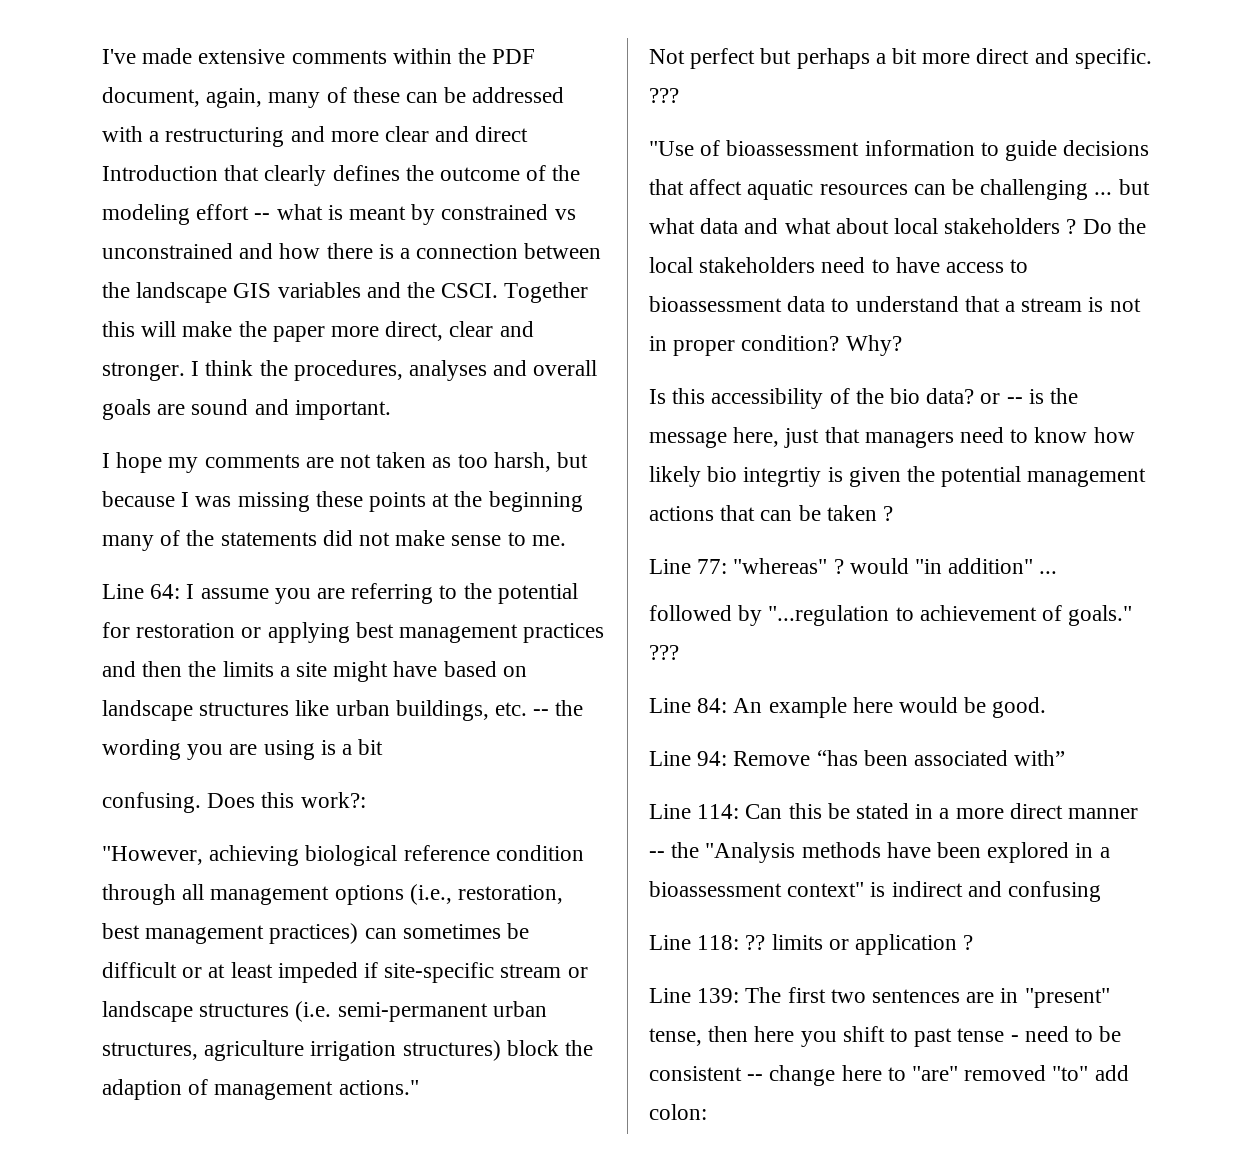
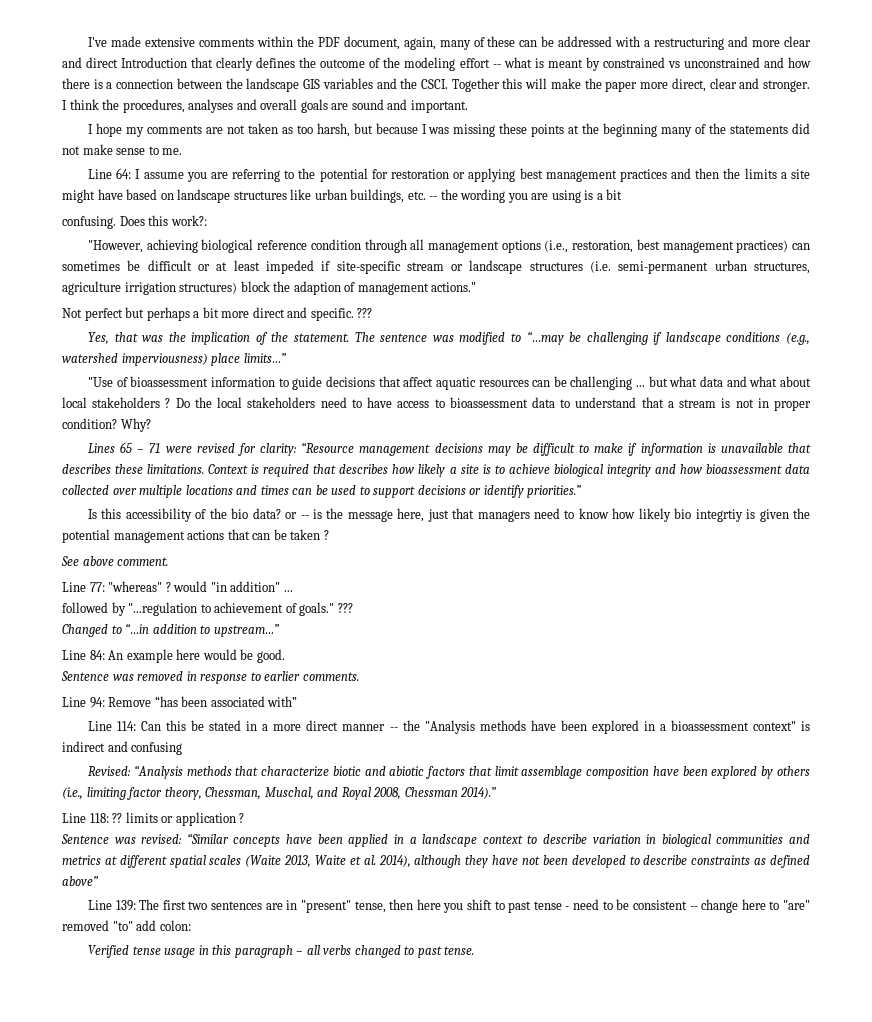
+ Yes, that was the implication of the statement. The sentence was modified to “…may be challenging if landscape conditions (e.g., watershed imperviousness) place limits…”
+ Lines 65 – 71 were revised for clarity: “Resource management decisions may be difficult to make if information is unavailable that describes these limitations. Context is required that describes how likely a site is to achieve biological integrity and how bioassessment data collected over multiple locations and times can be used to support decisions or identify priorities.”
+ See above comment.
+ Changed to “…in addition to upstream…”
+ Sentence was removed in response to earlier comments.
+ Revised: “Analysis methods that characterize biotic and abiotic factors that limit assemblage composition have been explored by others (i.e., limiting factor theory, Chessman, Muschal, and Royal 2008, Chessman 2014).”
+ Sentence was revised: “Similar concepts have been applied in a landscape context to describe variation in biological communities and metrics at different spatial scales (Waite 2013, Waite et al. 2014), although they have not been developed to describe constraints as defined above”
+ Verified tense usage in this paragraph – all verbs changed to past tense.

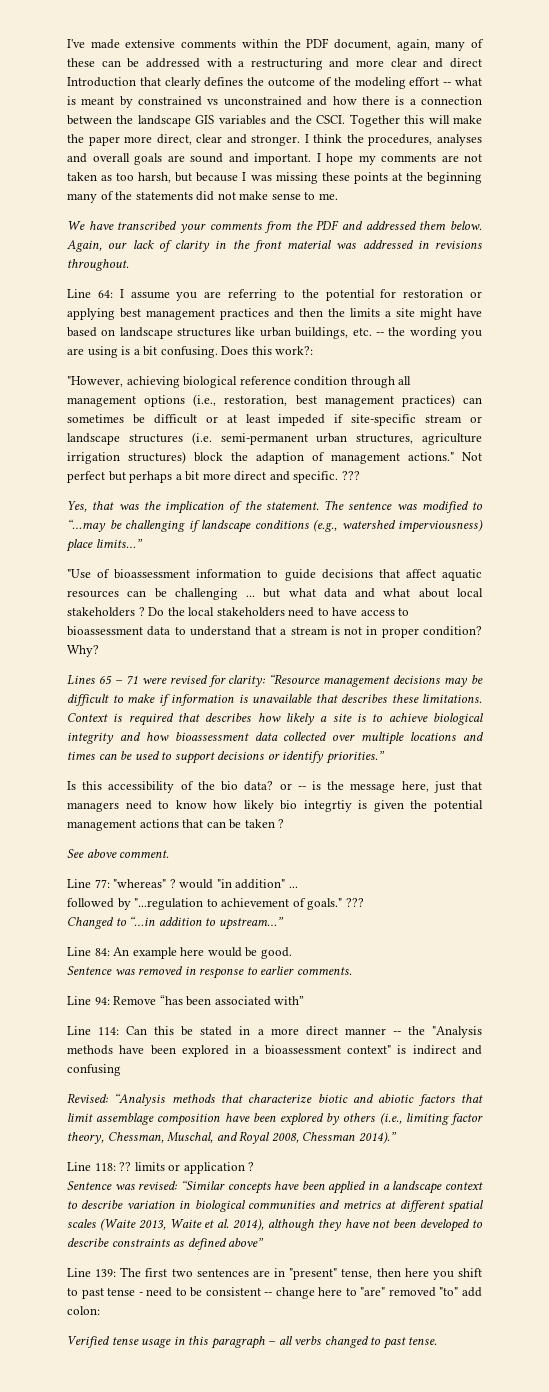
- I think the procedures, analyses and overall goals are sound and important.
- I hope my comments are not taken as too harsh, but because I was missing these points at the beginning many of the statements did not make sense to me.
+ I think the procedures, analyses and overall goals are sound and important. I hope my comments are not taken as too harsh, but because I was missing these points at the beginning many of the statements did not make sense to me.
+ We have transcribed your comments from the PDF and addressed them below. Again, our lack of clarity in the front material was addressed in revisions throughout.
- Line 64: I assume you are referring to the potential for restoration or applying best management practices and then the limits a site might have based on landscape structures like urban buildings, etc. -- the wording you are using is a bit
- confusing.
+ Line 64: I assume you are referring to the potential for restoration or applying best management practices and then the limits a site might have based on landscape structures like urban buildings, etc. -- the wording you are using is a bit confusing.
- "However, achieving biological reference condition through all management options (i.e., restoration, best management practices) can sometimes be difficult or at least impeded if site-specific stream or landscape structures (i.e. semi-permanent urban structures, agriculture irrigation structures) block the adaption of management actions."
- Not perfect but perhaps a bit more direct and specific.
+ "However, achieving biological reference condition through all management options (i.e., restoration, best management practices) can sometimes be difficult or at least impeded if site-specific stream or landscape structures (i.e. semi-permanent urban structures, agriculture irrigation structures) block the adaption of management actions." Not perfect but perhaps a bit more direct and specific.

